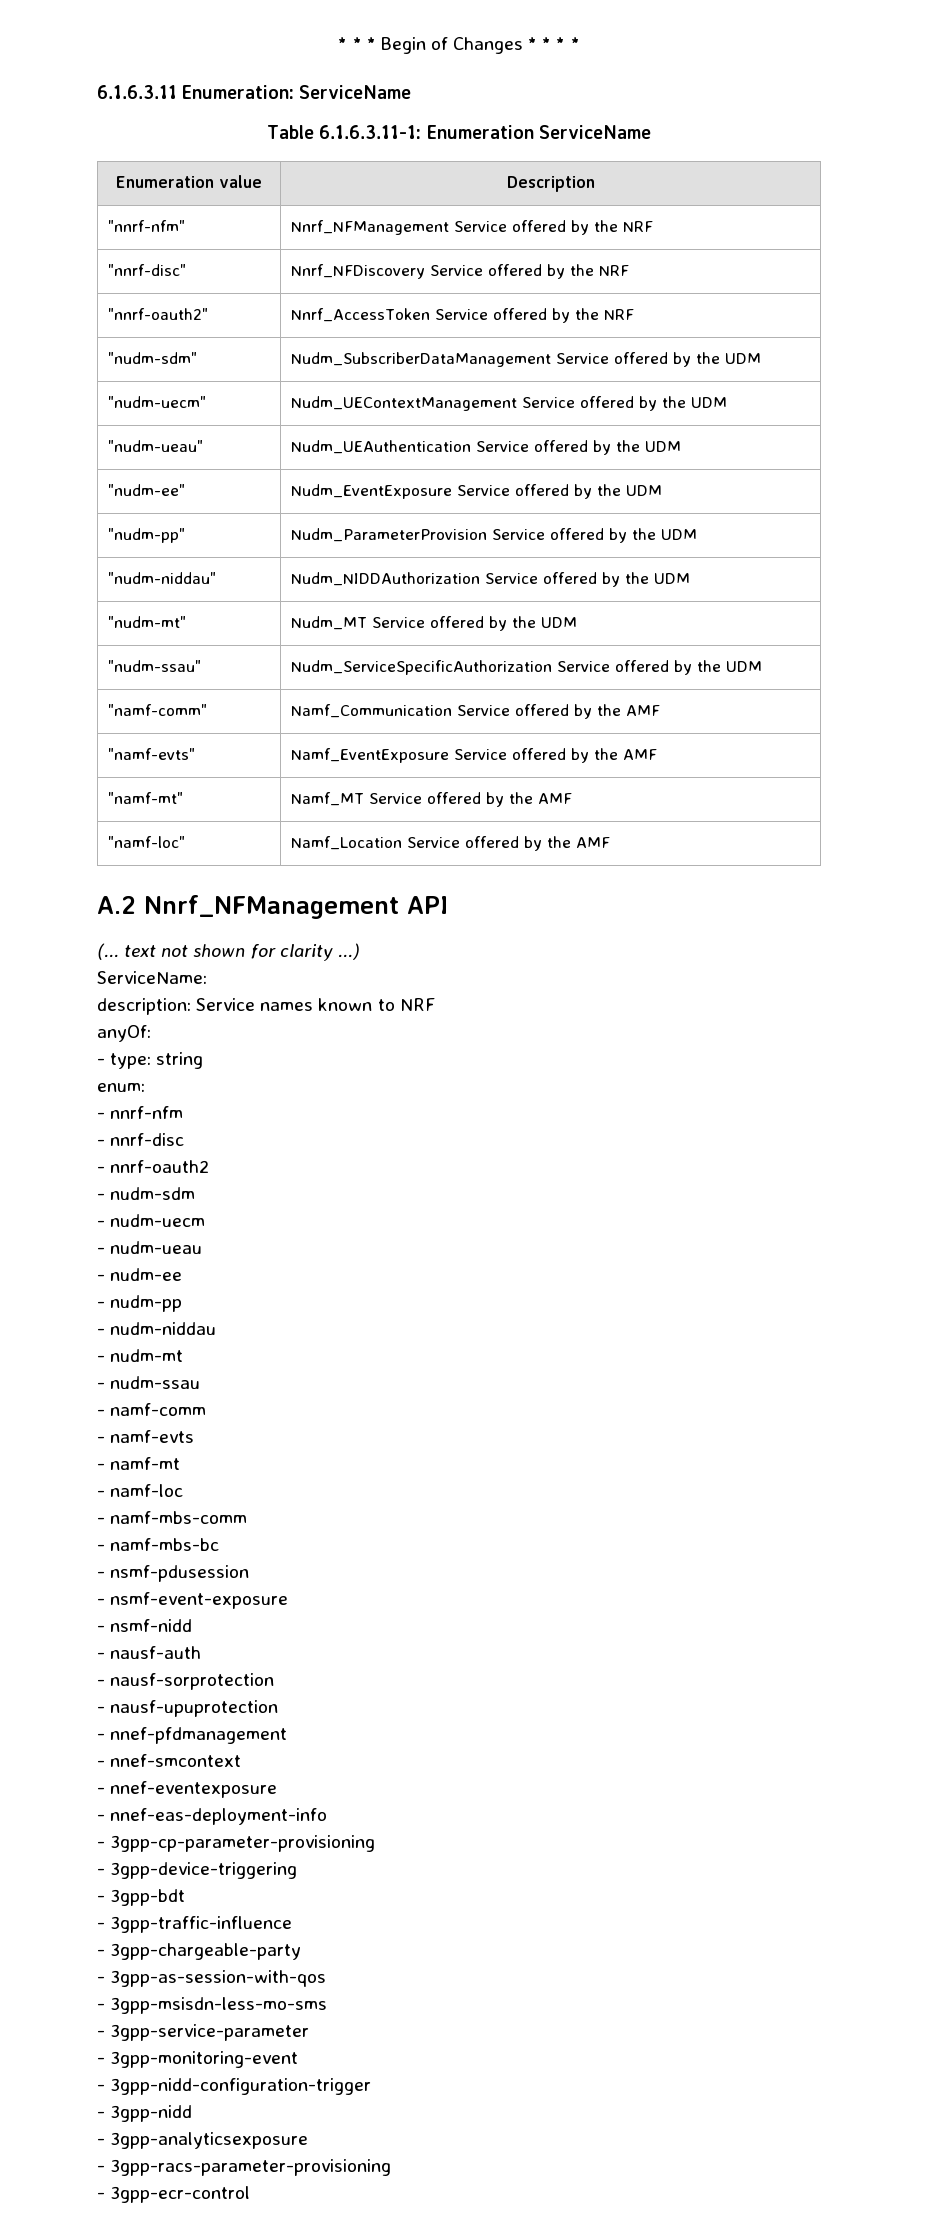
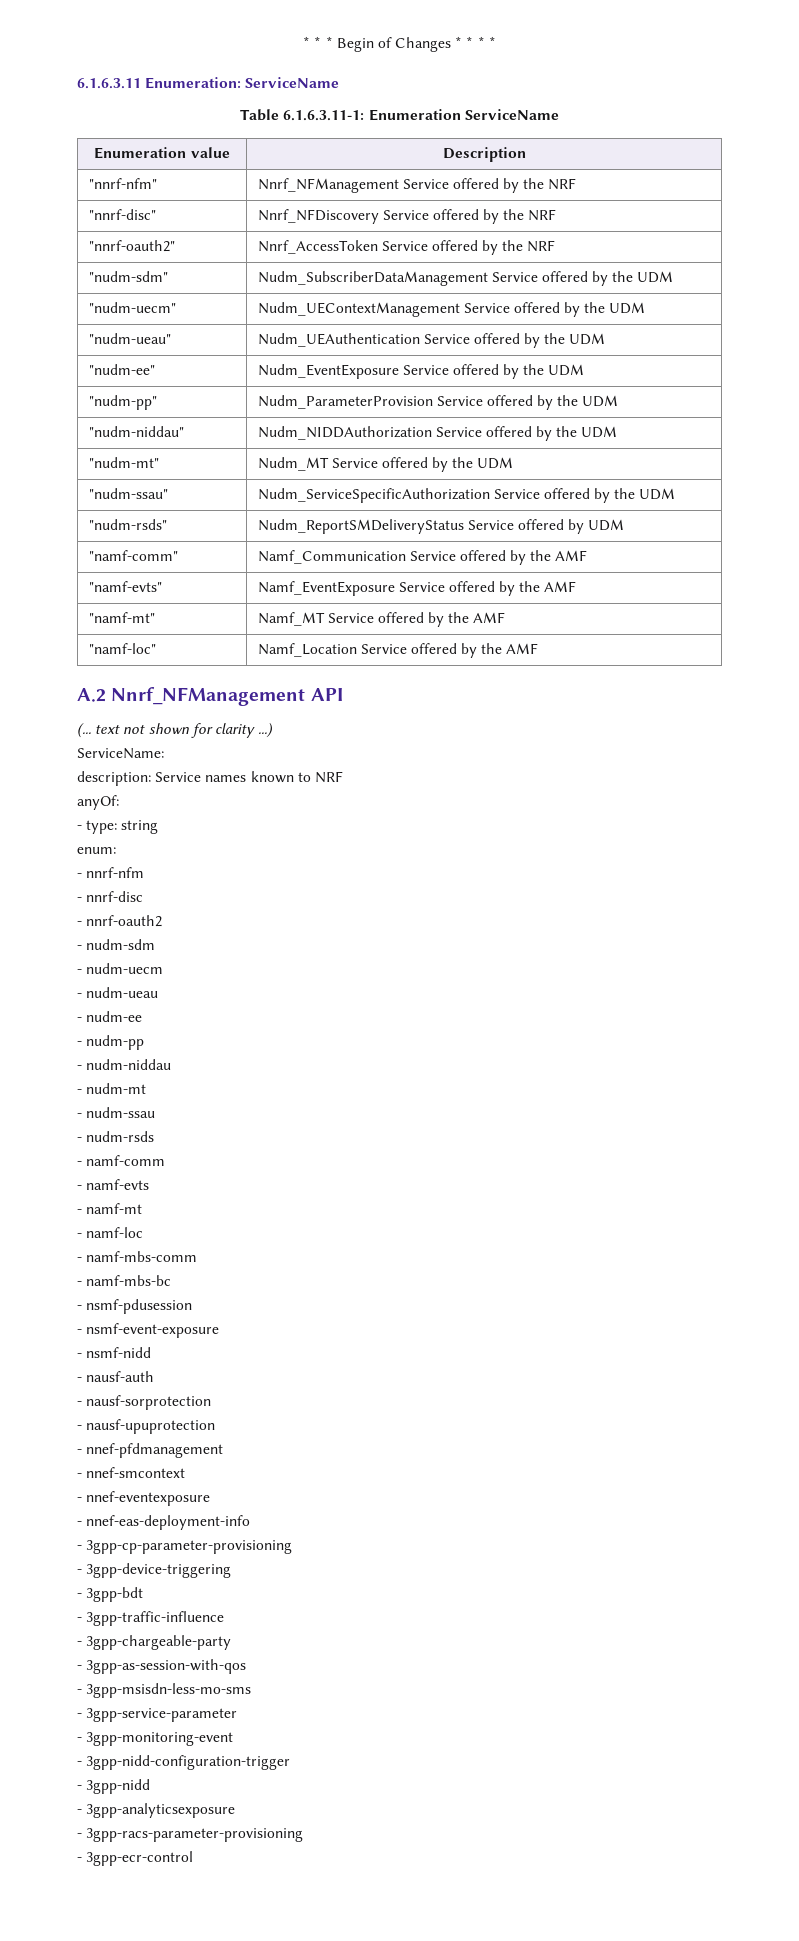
+ "nudm-rsds" | Nudm_ReportSMDeliveryStatus Service offered by UDM
+ - nudm-rsds

